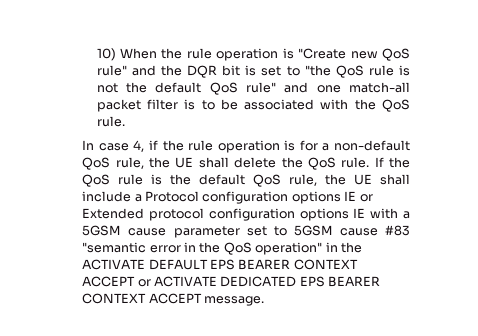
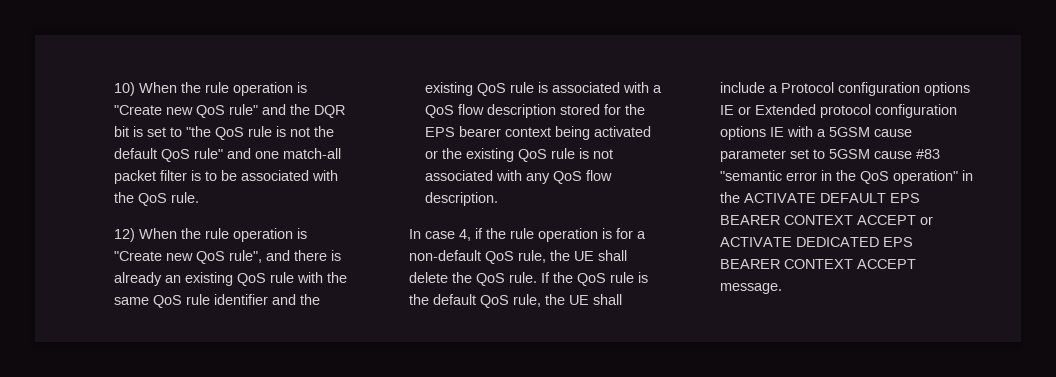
+ 12) When the rule operation is "Create new QoS rule", and there is already an existing QoS rule with the same QoS rule identifier and the existing QoS rule is associated with a QoS flow description stored for the EPS bearer context being activated or the existing QoS rule is not associated with any QoS flow description.

